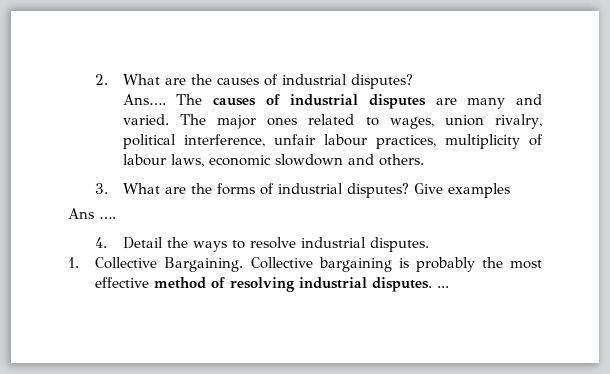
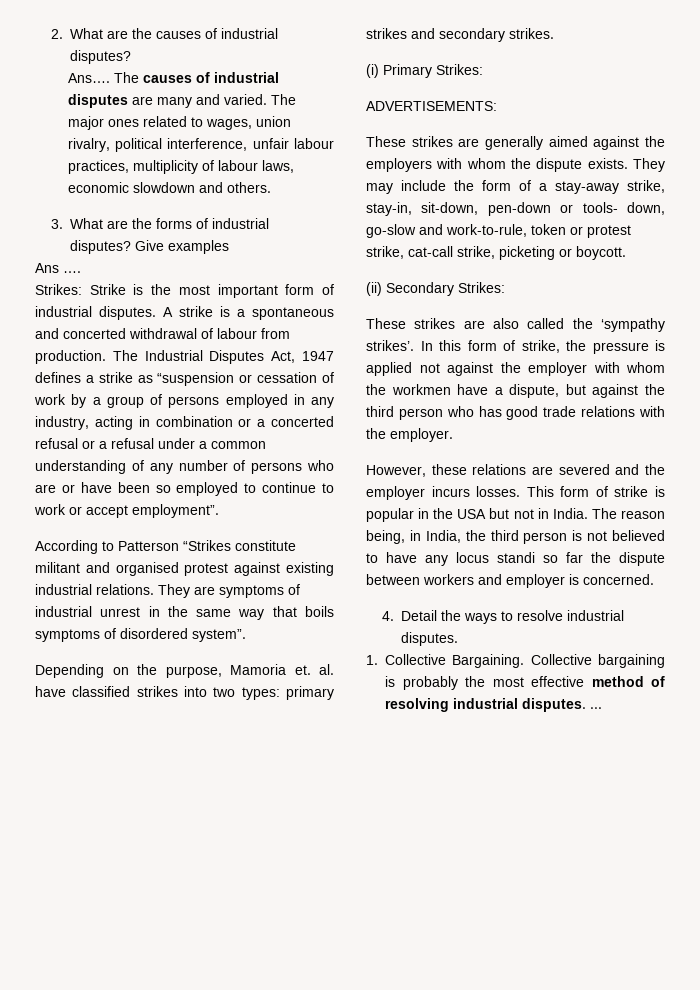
+ Strikes: Strike is the most important form of industrial disputes. A strike is a spontaneous and concerted withdrawal of labour from production. The Industrial Disputes Act, 1947 defines a strike as “suspension or cessation of work by a group of persons employed in any industry, acting in combination or a concerted refusal or a refusal under a common understanding of any number of persons who are or have been so employed to continue to work or accept employment”.
+ According to Patterson “Strikes constitute militant and organised protest against existing industrial relations. They are symptoms of industrial unrest in the same way that boils symptoms of disordered system”.
+ Depending on the purpose, Mamoria et. al. have classified strikes into two types: primary strikes and secondary strikes.
+ (i) Primary Strikes:
+ ADVERTISEMENTS:
+ These strikes are generally aimed against the employers with whom the dispute exists. They may include the form of a stay-away strike, stay-in, sit-down, pen-down or tools- down, go-slow and work-to-rule, token or protest strike, cat-call strike, picketing or boycott.
+ (ii) Secondary Strikes:
+ These strikes are also called the ‘sympathy strikes’. In this form of strike, the pressure is applied not against the employer with whom the workmen have a dispute, but against the third person who has good trade relations with the employer.
+ However, these relations are severed and the employer incurs losses. This form of strike is popular in the USA but not in India. The reason being, in India, the third person is not believed to have any locus standi so far the dispute between workers and employer is concerned.

